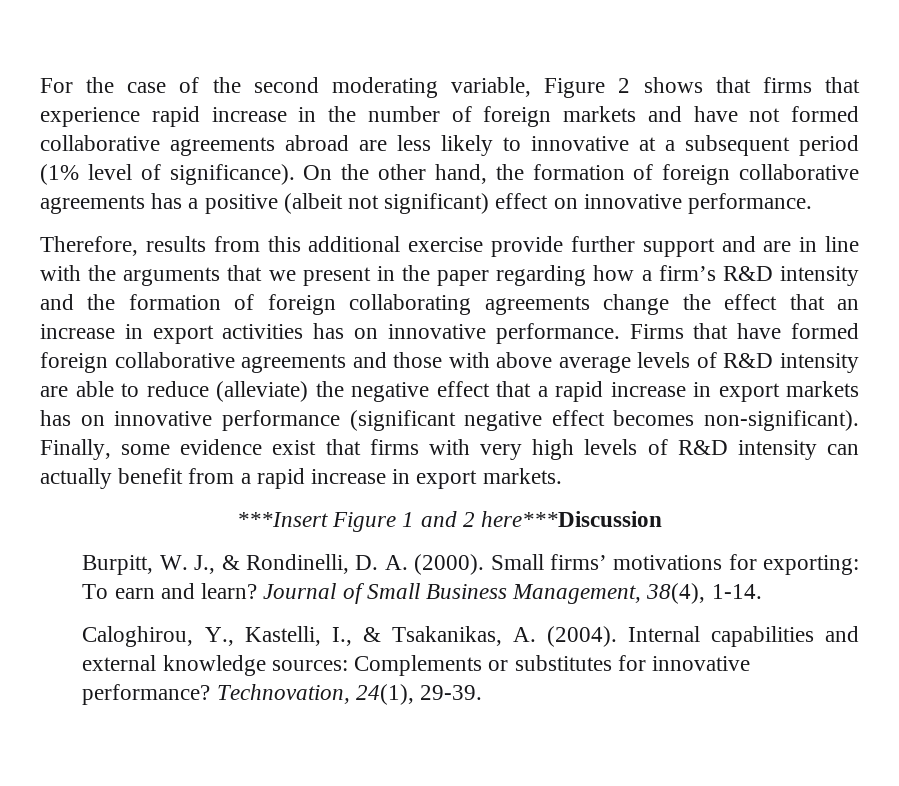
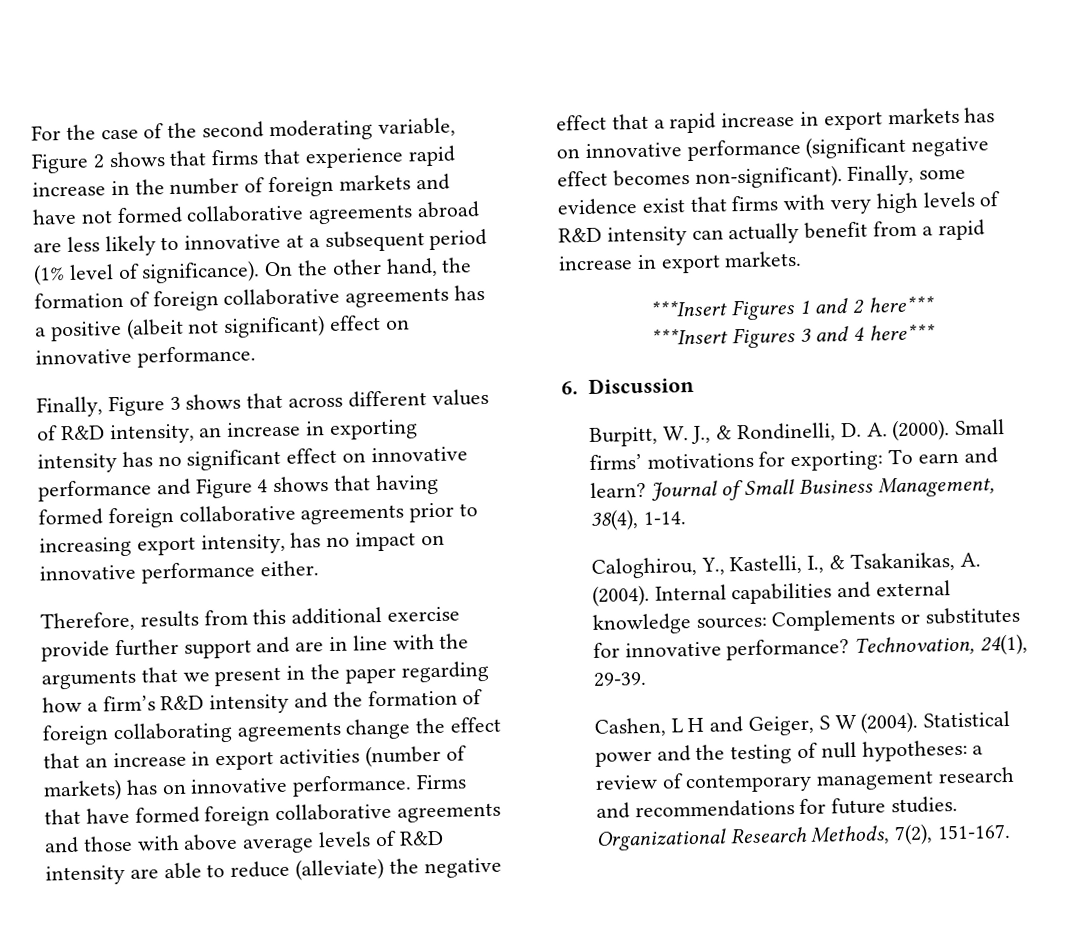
+ Finally, Figure 3 shows that across different values of R&D intensity, an increase in exporting intensity has no significant effect on innovative performance and Figure 4 shows that having formed foreign collaborative agreements prior to increasing export intensity, has no impact on innovative performance either.
- Therefore, results from this additional exercise provide further support and are in line with the arguments that we present in the paper regarding how a firm’s R&D intensity and the formation of foreign collaborating agreements change the effect that an increase in export activities has on innovative performance.
+ Therefore, results from this additional exercise provide further support and are in line with the arguments that we present in the paper regarding how a firm’s R&D intensity and the formation of foreign collaborating agreements change the effect that an increase in export activities (number of markets) has on innovative performance.
- ***Insert Figure 1 and 2 here***Discussion
+ ***Insert Figures 1 and 2 here***
+ ***Insert Figures 3 and 4 here***
+ 6. Discussion
+ Cashen, L H and Geiger, S W (2004). Statistical power and the testing of null hypotheses: a review of contemporary management research and recommendations for future studies. Organizational Research Methods, 7(2), 151-167.

